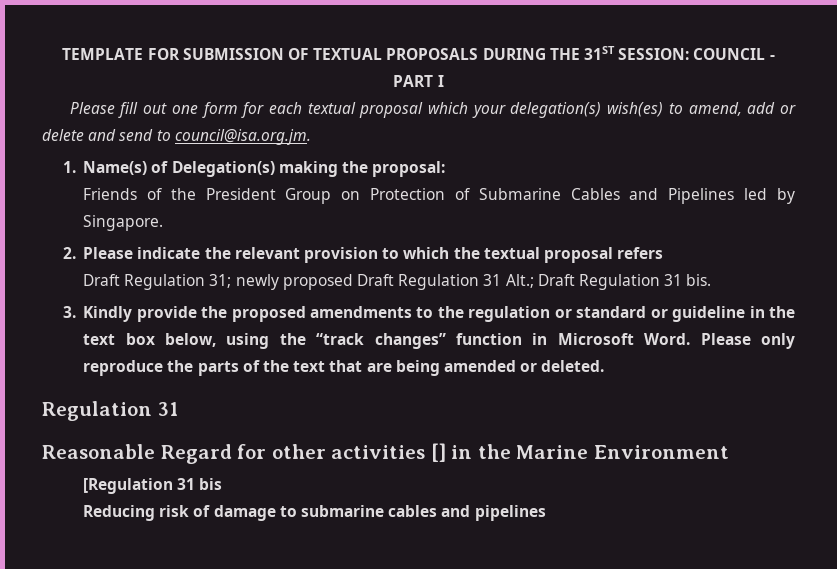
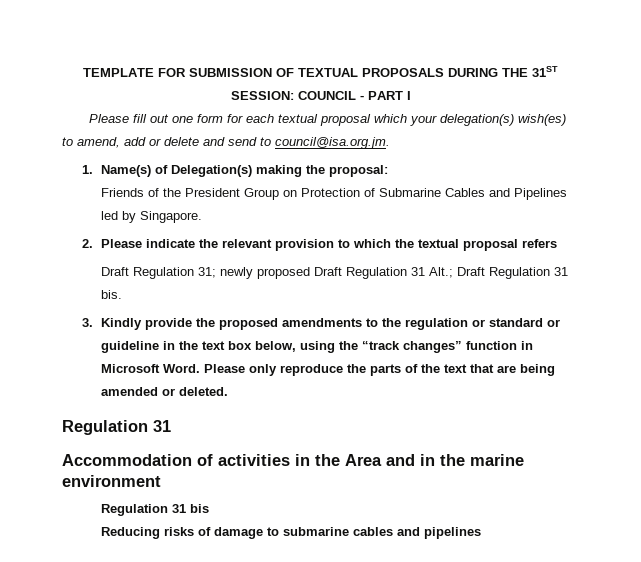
- Reasonable Regard for other activities [] in the Marine Environment
- [Regulation 31 bis
+ Accommodation of activities in the Area and in the marine environment
+ Regulation 31 bis
- Reducing risk of damage to submarine cables and pipelines
+ Reducing risks of damage to submarine cables and pipelines

